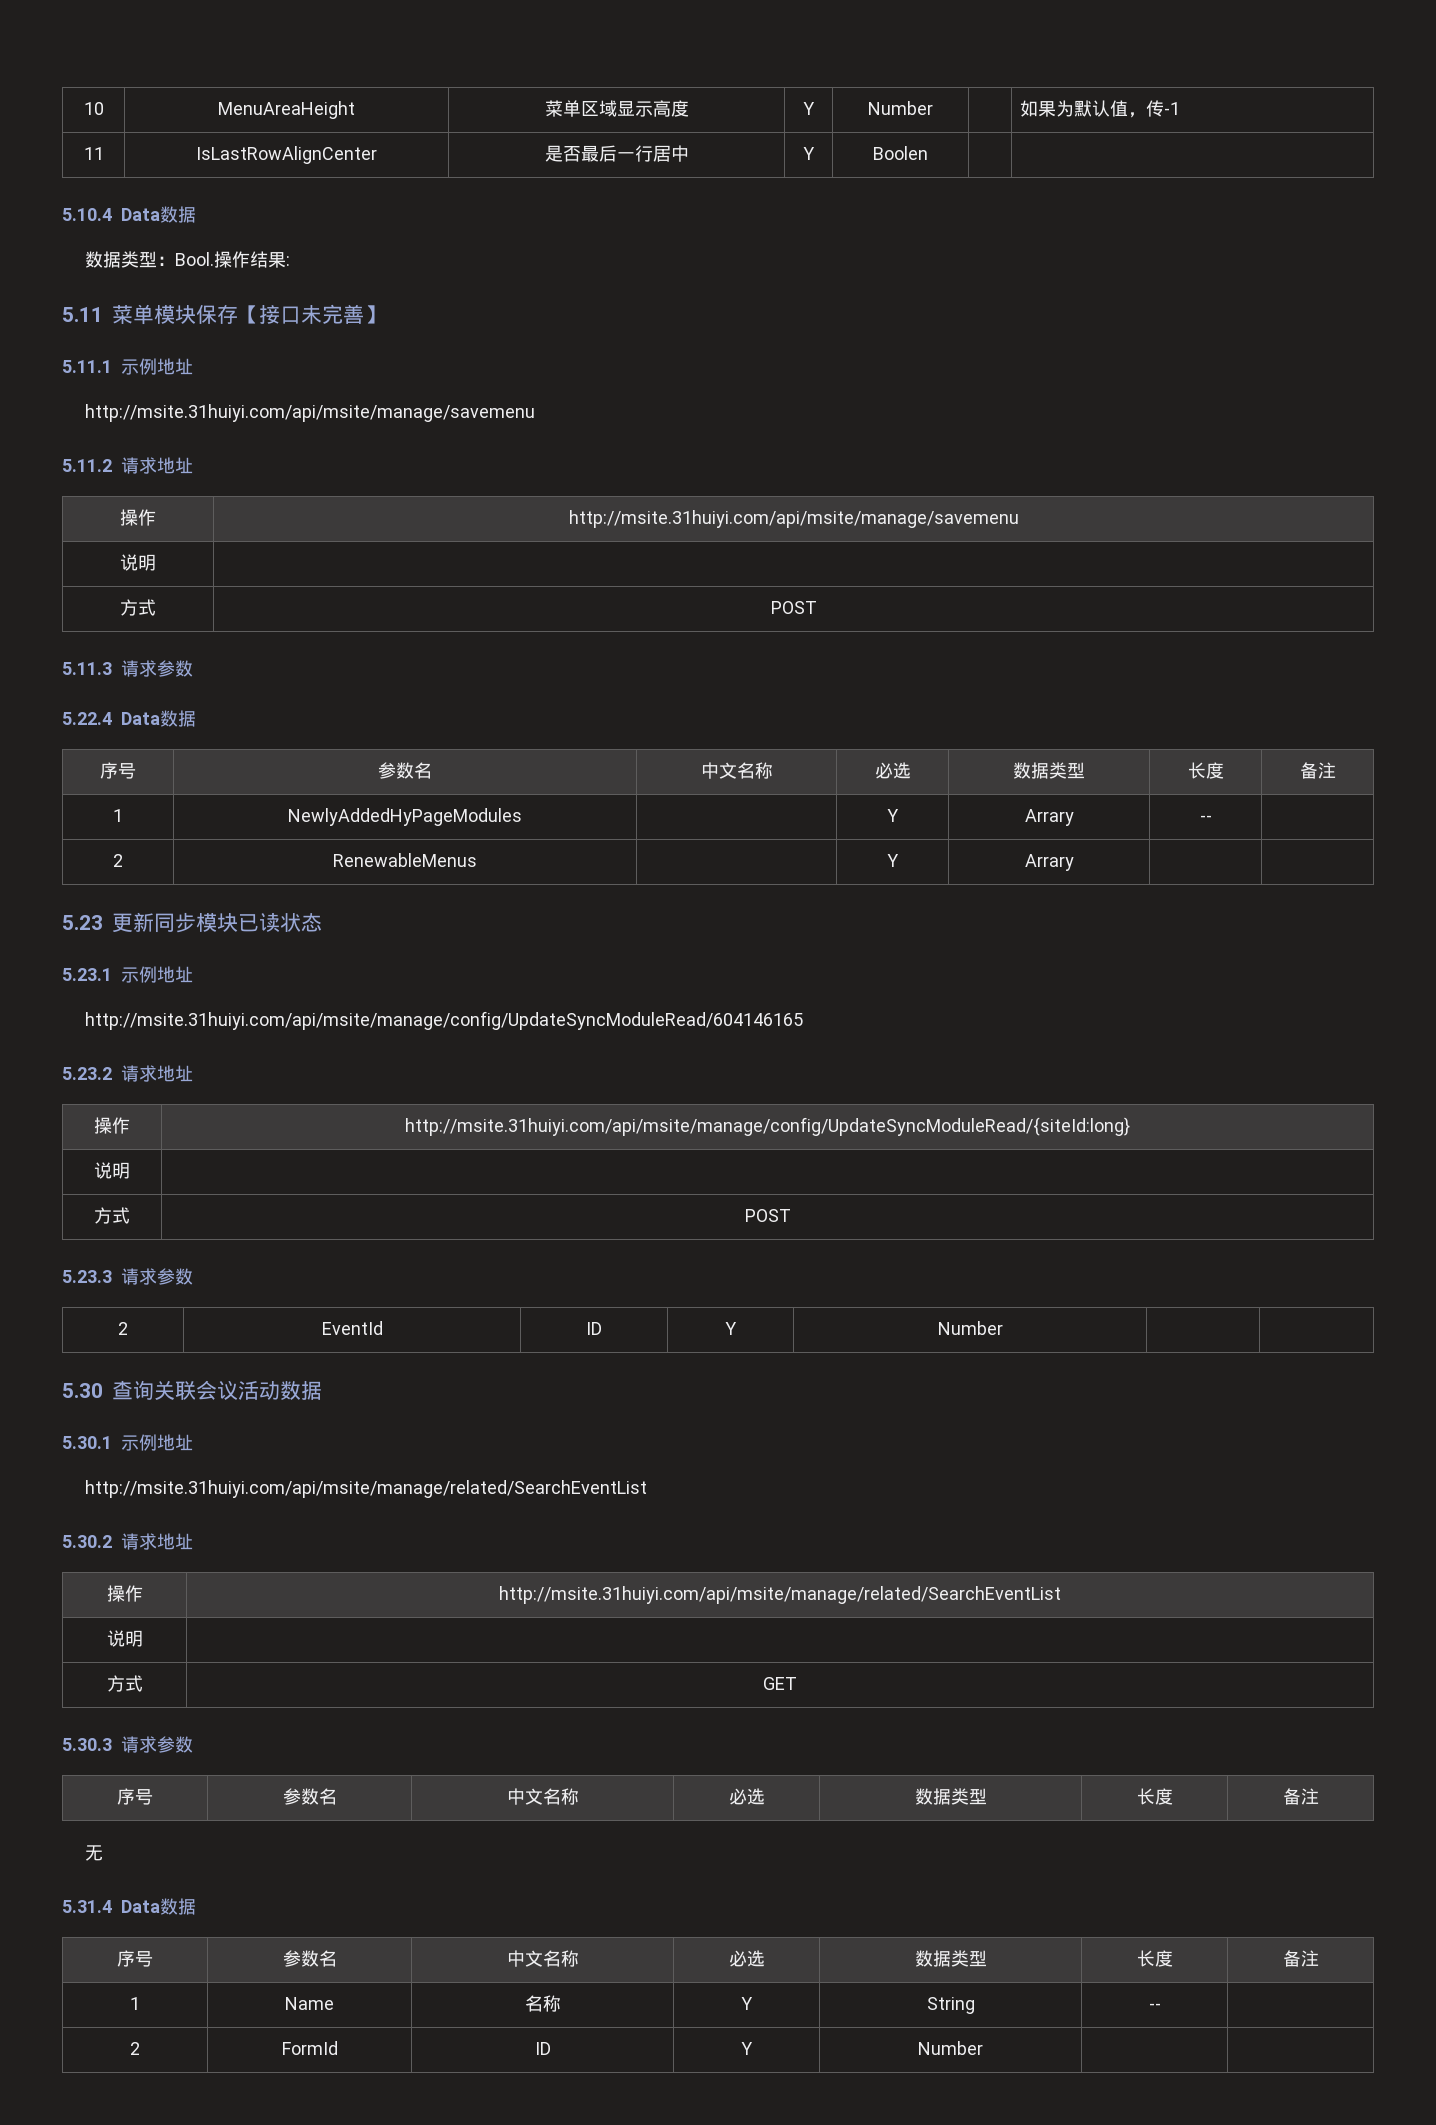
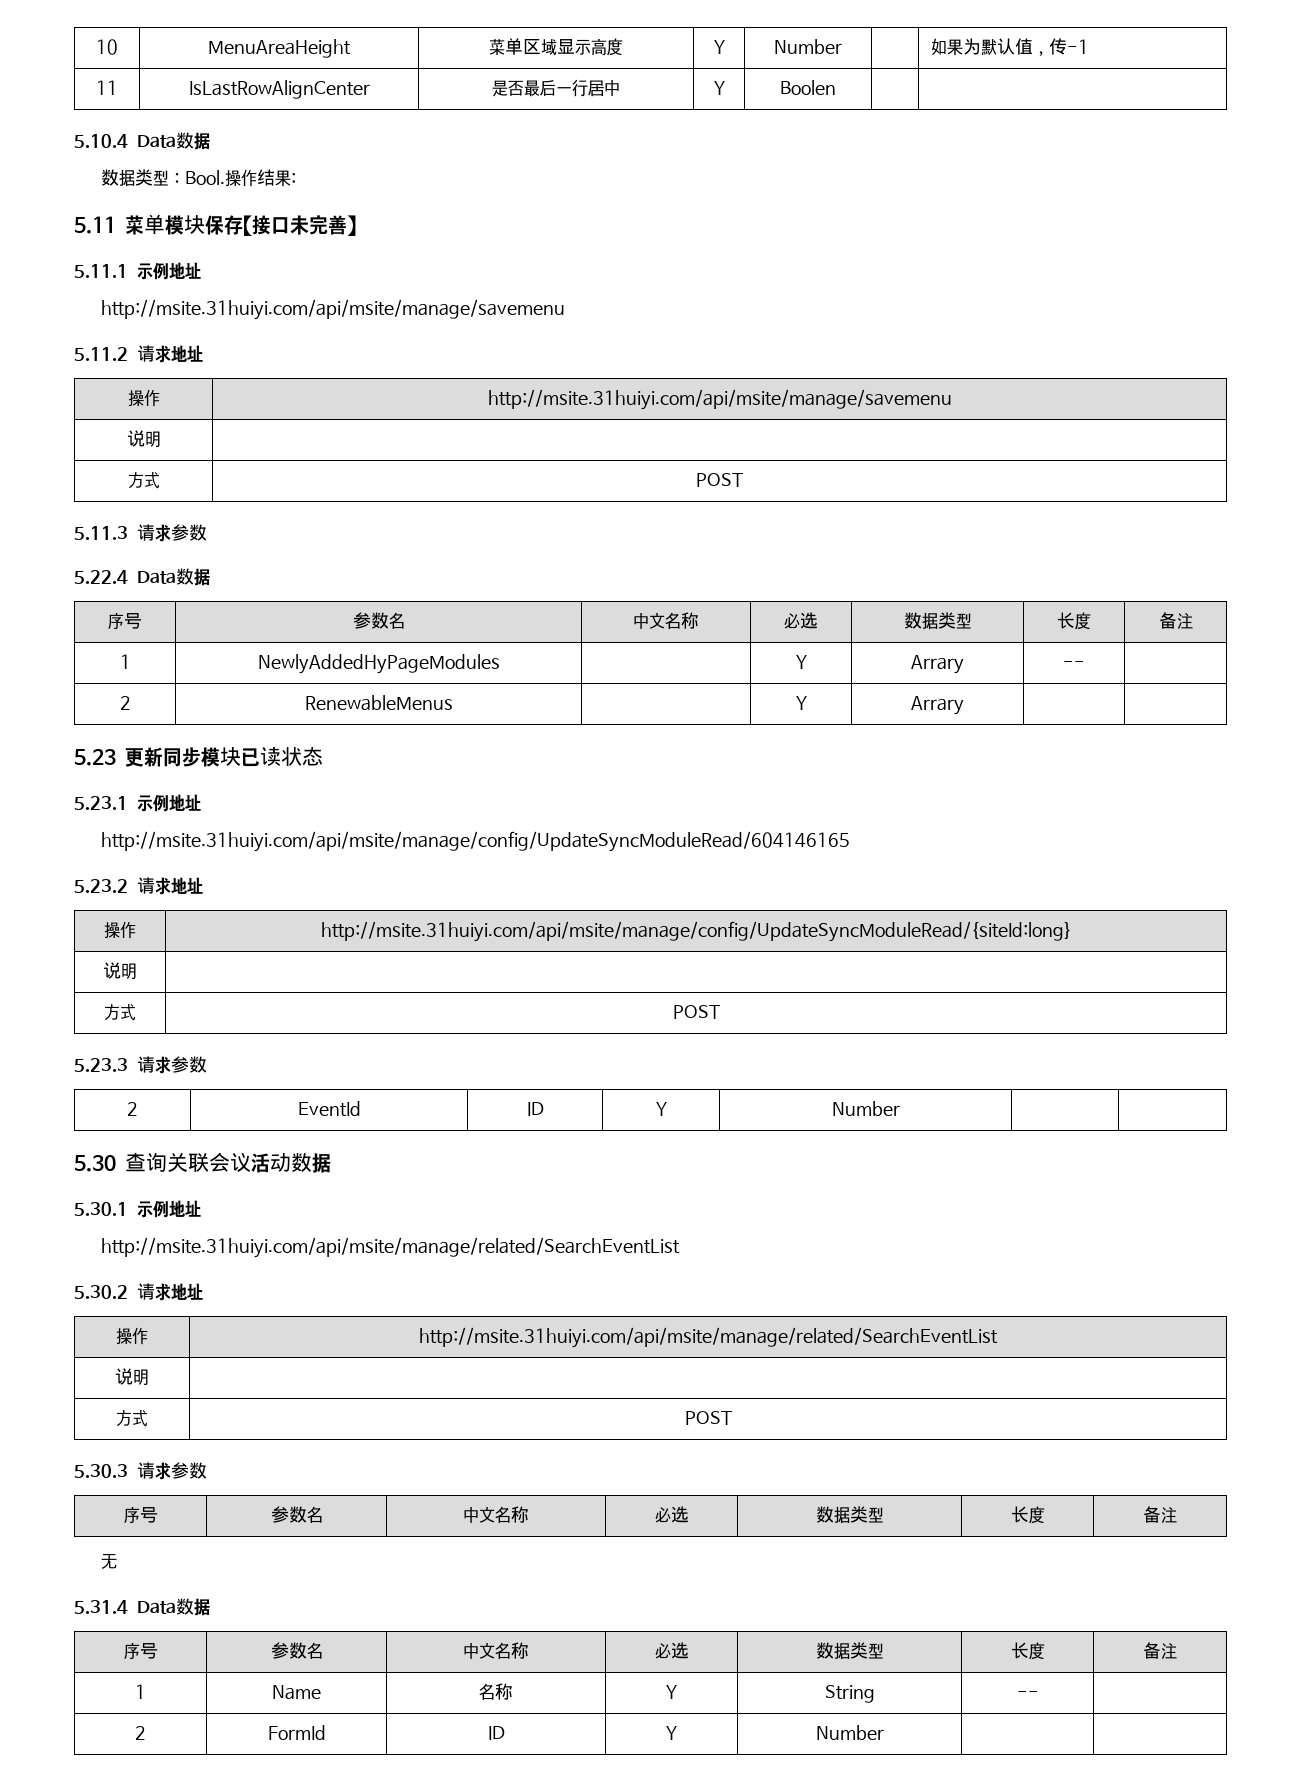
  操作 | http://msite.31huiyi.com/api/msite/manage/related/SearchEventList
  说明 |
- 方式 | GET
+ 方式 | POST

